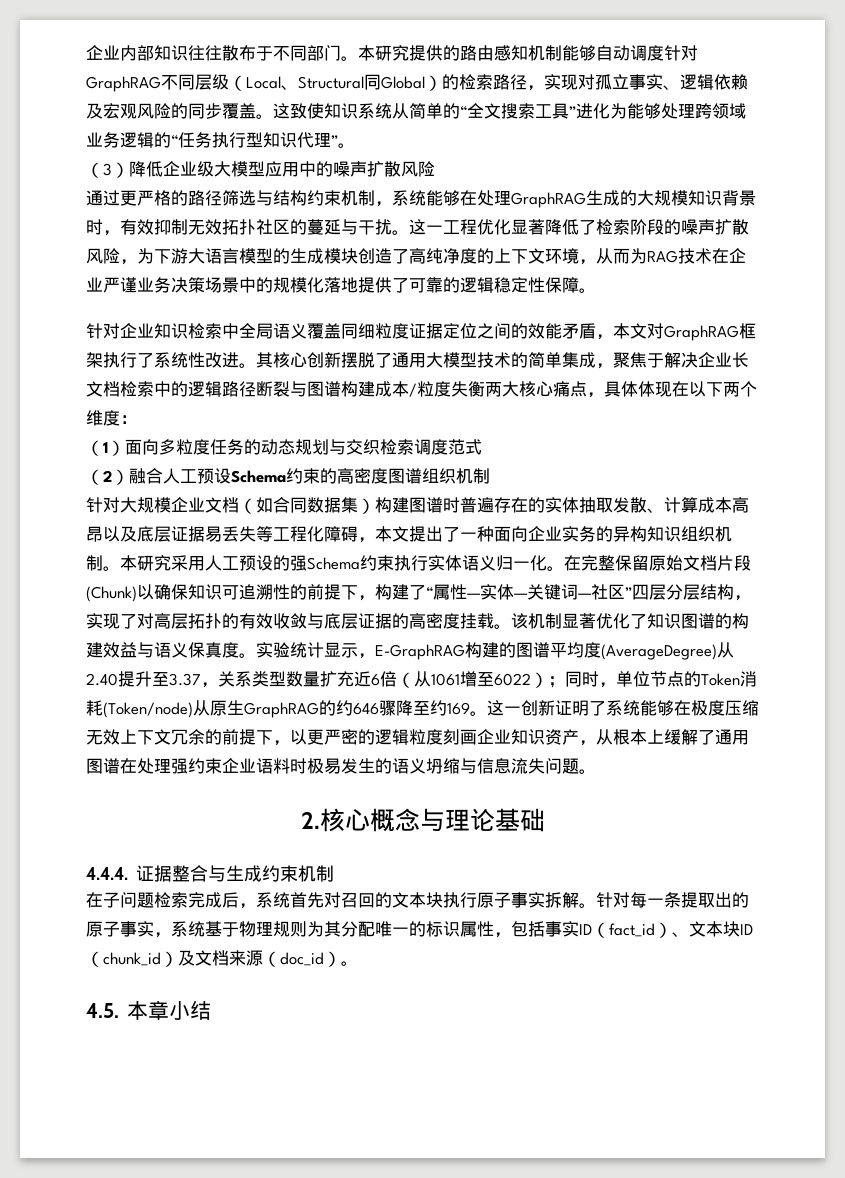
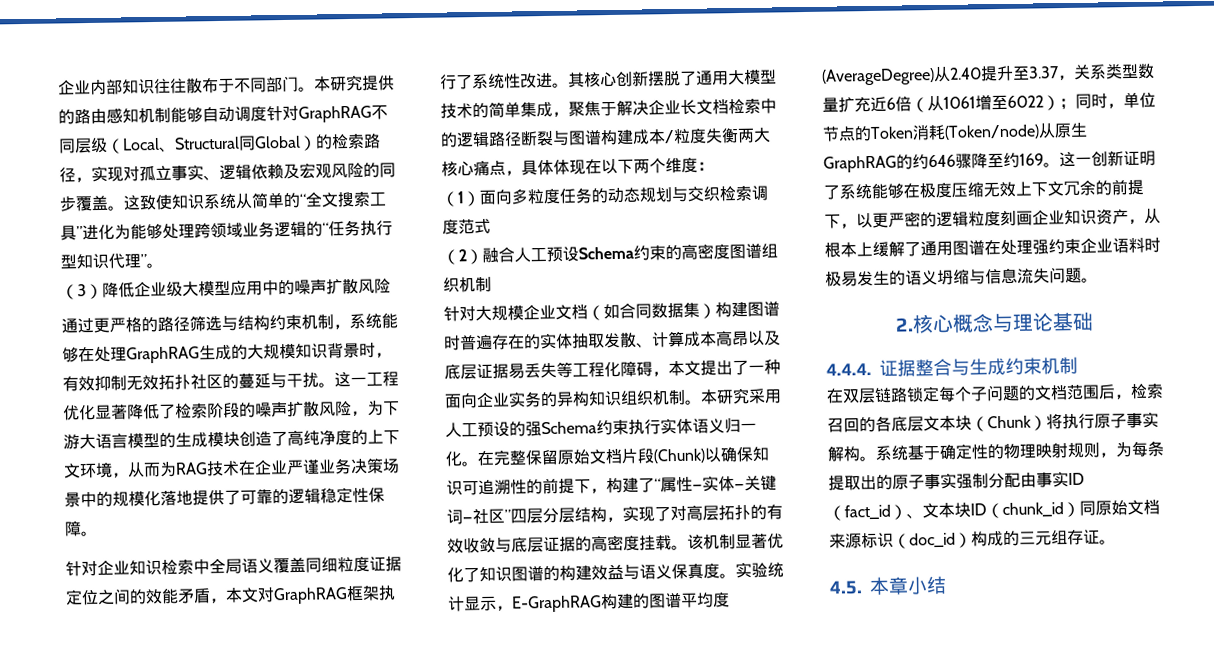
- 在子问题检索完成后，系统首先对召回的文本块执行原子事实拆解。针对每一条提取出的原子事实，系统基于物理规则为其分配唯一的标识属性，包括事实ID（fact_id）、文本块ID（chunk_id）及文档来源（doc_id）。
+ 在双层链路锁定每个子问题的文档范围后，检索召回的各底层文本块（Chunk）将执行原子事实解构。系统基于确定性的物理映射规则，为每条提取出的原子事实强制分配由事实ID（fact_id）、文本块ID（chunk_id）同原始文档来源标识（doc_id）构成的三元组存证。

